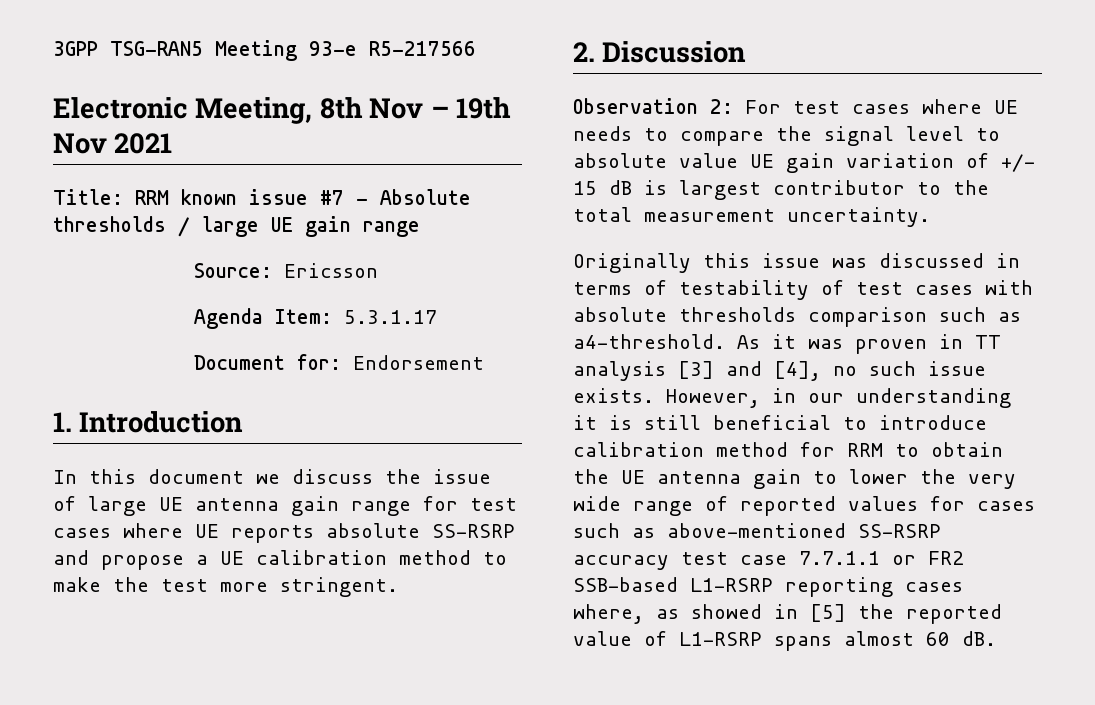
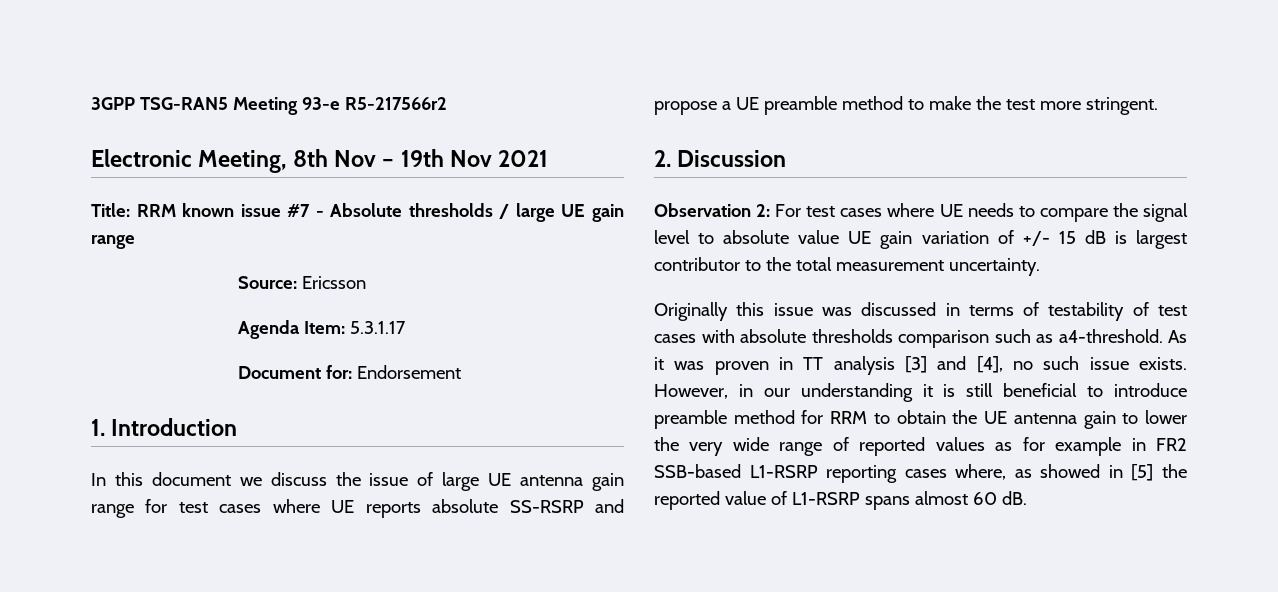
- 3GPP TSG-RAN5 Meeting 93-e R5-217566
+ 3GPP TSG-RAN5 Meeting 93-e R5-217566r2
- In this document we discuss the issue of large UE antenna gain range for test cases where UE reports absolute SS-RSRP and propose a UE calibration method to make the test more stringent.
+ In this document we discuss the issue of large UE antenna gain range for test cases where UE reports absolute SS-RSRP and propose a UE preamble method to make the test more stringent.
- However, in our understanding it is still beneficial to introduce calibration method for RRM to obtain the UE antenna gain to lower the very wide range of reported values for cases such as above-mentioned SS-RSRP accuracy test case 7.7.1.1 or FR2 SSB-based L1-RSRP reporting cases where, as showed in [5] the reported value of L1-RSRP spans almost 60 dB.
+ However, in our understanding it is still beneficial to introduce preamble method for RRM to obtain the UE antenna gain to lower the very wide range of reported values as for example in FR2 SSB-based L1-RSRP reporting cases where, as showed in [5] the reported value of L1-RSRP spans almost 60 dB.

